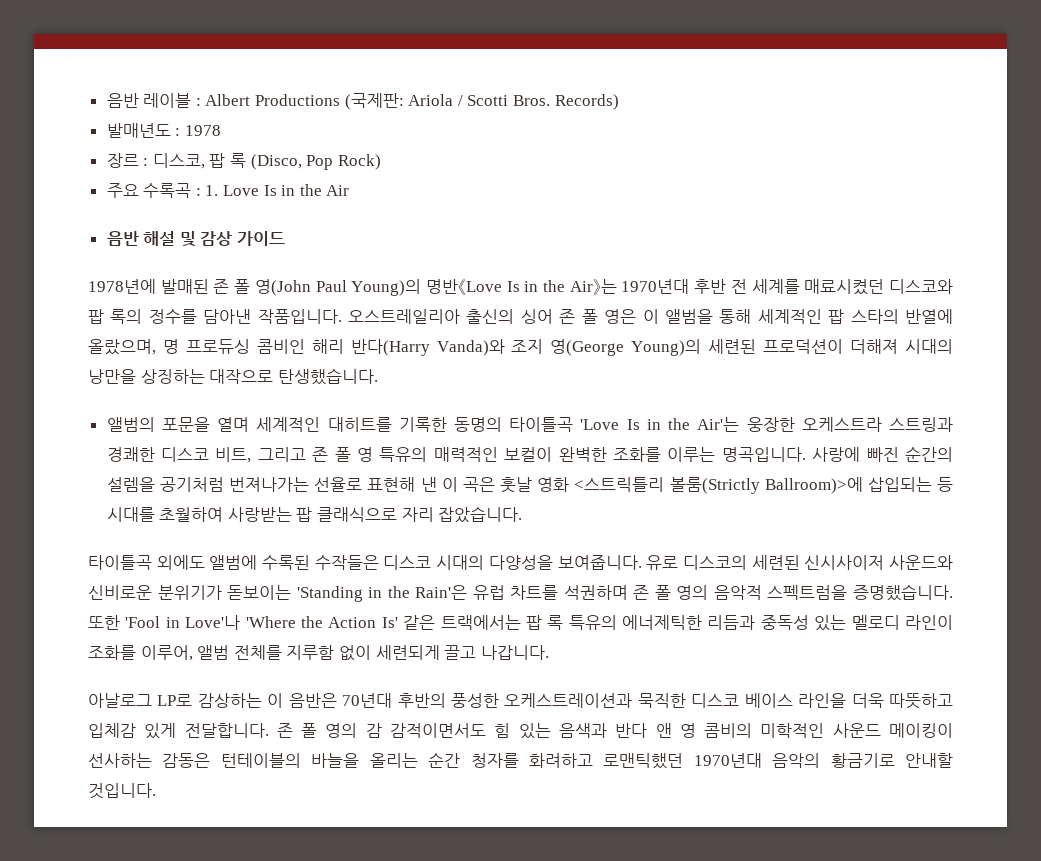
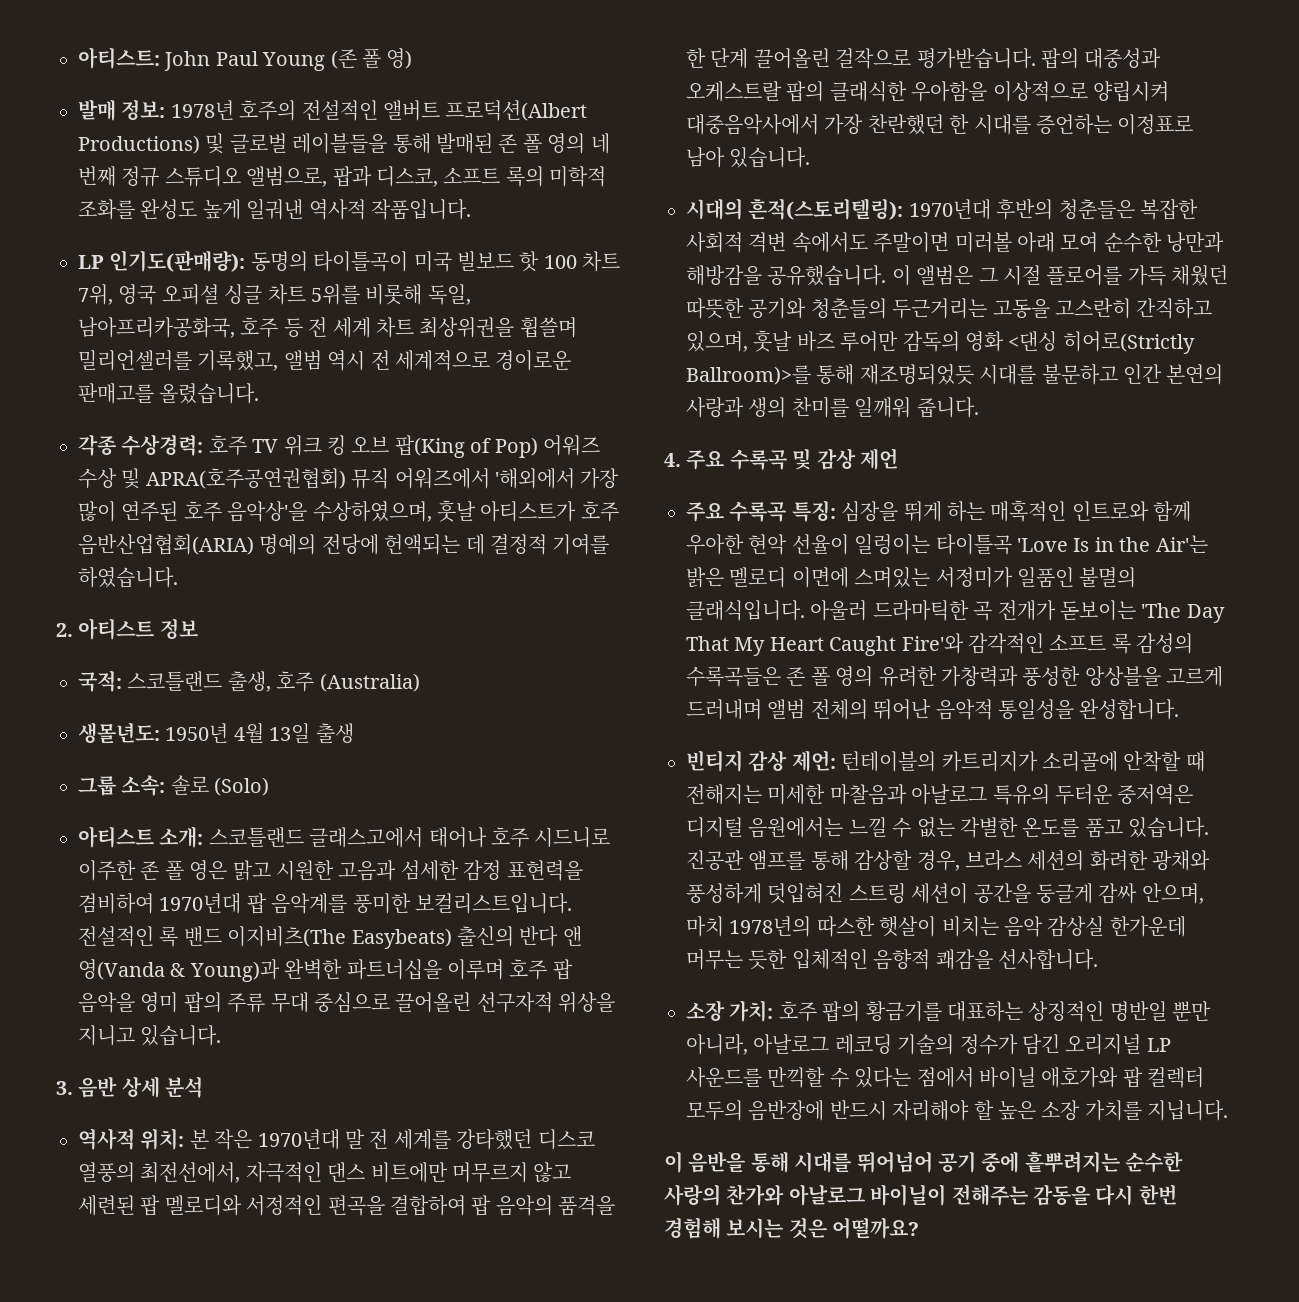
- 음반 레이블 : Albert Productions (국제판: Ariola / Scotti Bros. Records)
- 발매년도 : 1978
- 장르 : 디스코, 팝 록 (Disco, Pop Rock)
- 주요 수록곡 : 1. Love Is in the Air
- 음반 해설 및 감상 가이드
- 1978년에 발매된 존 폴 영(John Paul Young)의 명반《Love Is in the Air》는 1970년대 후반 전 세계를 매료시켰던 디스코와 팝 록의 정수를 담아낸 작품입니다. 오스트레일리아 출신의 싱어 존 폴 영은 이 앨범을 통해 세계적인 팝 스타의 반열에 올랐으며, 명 프로듀싱 콤비인 해리 반다(Harry Vanda)와 조지 영(George Young)의 세련된 프로덕션이 더해져 시대의 낭만을 상징하는 대작으로 탄생했습니다.
- 앨범의 포문을 열며 세계적인 대히트를 기록한 동명의 타이틀곡 'Love Is in the Air'는 웅장한 오케스트라 스트링과 경쾌한 디스코 비트, 그리고 존 폴 영 특유의 매력적인 보컬이 완벽한 조화를 이루는 명곡입니다. 사랑에 빠진 순간의 설렘을 공기처럼 번져나가는 선율로 표현해 낸 이 곡은 훗날 영화 <스트릭틀리 볼룸(Strictly Ballroom)>에 삽입되는 등 시대를 초월하여 사랑받는 팝 클래식으로 자리 잡았습니다.
- 타이틀곡 외에도 앨범에 수록된 수작들은 디스코 시대의 다양성을 보여줍니다. 유로 디스코의 세련된 신시사이저 사운드와 신비로운 분위기가 돋보이는 'Standing in the Rain'은 유럽 차트를 석권하며 존 폴 영의 음악적 스펙트럼을 증명했습니다. 또한 'Fool in Love'나 'Where the Action Is' 같은 트랙에서는 팝 록 특유의 에너제틱한 리듬과 중독성 있는 멜로디 라인이 조화를 이루어, 앨범 전체를 지루함 없이 세련되게 끌고 나갑니다.
- 아날로그 LP로 감상하는 이 음반은 70년대 후반의 풍성한 오케스트레이션과 묵직한 디스코 베이스 라인을 더욱 따뜻하고 입체감 있게 전달합니다. 존 폴 영의 감 감적이면서도 힘 있는 음색과 반다 앤 영 콤비의 미학적인 사운드 메이킹이 선사하는 감동은 턴테이블의 바늘을 올리는 순간 청자를 화려하고 로맨틱했던 1970년대 음악의 황금기로 안내할 것입니다.
+ 아티스트: John Paul Young (존 폴 영)
+ 발매 정보: 1978년 호주의 전설적인 앨버트 프로덕션(Albert Productions) 및 글로벌 레이블들을 통해 발매된 존 폴 영의 네 번째 정규 스튜디오 앨범으로, 팝과 디스코, 소프트 록의 미학적 조화를 완성도 높게 일궈낸 역사적 작품입니다.
+ LP 인기도(판매량): 동명의 타이틀곡이 미국 빌보드 핫 100 차트 7위, 영국 오피셜 싱글 차트 5위를 비롯해 독일, 남아프리카공화국, 호주 등 전 세계 차트 최상위권을 휩쓸며 밀리언셀러를 기록했고, 앨범 역시 전 세계적으로 경이로운 판매고를 올렸습니다.
+ 각종 수상경력: 호주 TV 위크 킹 오브 팝(King of Pop) 어워즈 수상 및 APRA(호주공연권협회) 뮤직 어워즈에서 '해외에서 가장 많이 연주된 호주 음악상'을 수상하였으며, 훗날 아티스트가 호주 음반산업협회(ARIA) 명예의 전당에 헌액되는 데 결정적 기여를 하였습니다.
+ 2. 아티스트 정보
+ 국적: 스코틀랜드 출생, 호주 (Australia)
+ 생몰년도: 1950년 4월 13일 출생
+ 그룹 소속: 솔로 (Solo)
+ 아티스트 소개: 스코틀랜드 글래스고에서 태어나 호주 시드니로 이주한 존 폴 영은 맑고 시원한 고음과 섬세한 감정 표현력을 겸비하여 1970년대 팝 음악계를 풍미한 보컬리스트입니다. 전설적인 록 밴드 이지비츠(The Easybeats) 출신의 반다 앤 영(Vanda & Young)과 완벽한 파트너십을 이루며 호주 팝 음악을 영미 팝의 주류 무대 중심으로 끌어올린 선구자적 위상을 지니고 있습니다.
+ 3. 음반 상세 분석
+ 역사적 위치: 본 작은 1970년대 말 전 세계를 강타했던 디스코 열풍의 최전선에서, 자극적인 댄스 비트에만 머무르지 않고 세련된 팝 멜로디와 서정적인 편곡을 결합하여 팝 음악의 품격을 한 단계 끌어올린 걸작으로 평가받습니다. 팝의 대중성과 오케스트랄 팝의 클래식한 우아함을 이상적으로 양립시켜 대중음악사에서 가장 찬란했던 한 시대를 증언하는 이정표로 남아 있습니다.
+ 시대의 흔적(스토리텔링): 1970년대 후반의 청춘들은 복잡한 사회적 격변 속에서도 주말이면 미러볼 아래 모여 순수한 낭만과 해방감을 공유했습니다. 이 앨범은 그 시절 플로어를 가득 채웠던 따뜻한 공기와 청춘들의 두근거리는 고동을 고스란히 간직하고 있으며, 훗날 바즈 루어만 감독의 영화 <댄싱 히어로(Strictly Ballroom)>를 통해 재조명되었듯 시대를 불문하고 인간 본연의 사랑과 생의 찬미를 일깨워 줍니다.
+ 4. 주요 수록곡 및 감상 제언
+ 주요 수록곡 특징: 심장을 뛰게 하는 매혹적인 인트로와 함께 우아한 현악 선율이 일렁이는 타이틀곡 'Love Is in the Air'는 밝은 멜로디 이면에 스며있는 서정미가 일품인 불멸의 클래식입니다. 아울러 드라마틱한 곡 전개가 돋보이는 'The Day That My Heart Caught Fire'와 감각적인 소프트 록 감성의 수록곡들은 존 폴 영의 유려한 가창력과 풍성한 앙상블을 고르게 드러내며 앨범 전체의 뛰어난 음악적 통일성을 완성합니다.
+ 빈티지 감상 제언: 턴테이블의 카트리지가 소리골에 안착할 때 전해지는 미세한 마찰음과 아날로그 특유의 두터운 중저역은 디지털 음원에서는 느낄 수 없는 각별한 온도를 품고 있습니다. 진공관 앰프를 통해 감상할 경우, 브라스 세션의 화려한 광채와 풍성하게 덧입혀진 스트링 세션이 공간을 둥글게 감싸 안으며, 마치 1978년의 따스한 햇살이 비치는 음악 감상실 한가운데 머무는 듯한 입체적인 음향적 쾌감을 선사합니다.
+ 소장 가치: 호주 팝의 황금기를 대표하는 상징적인 명반일 뿐만 아니라, 아날로그 레코딩 기술의 정수가 담긴 오리지널 LP 사운드를 만끽할 수 있다는 점에서 바이닐 애호가와 팝 컬렉터 모두의 음반장에 반드시 자리해야 할 높은 소장 가치를 지닙니다.
+ 이 음반을 통해 시대를 뛰어넘어 공기 중에 흩뿌려지는 순수한 사랑의 찬가와 아날로그 바이닐이 전해주는 감동을 다시 한번 경험해 보시는 것은 어떨까요?

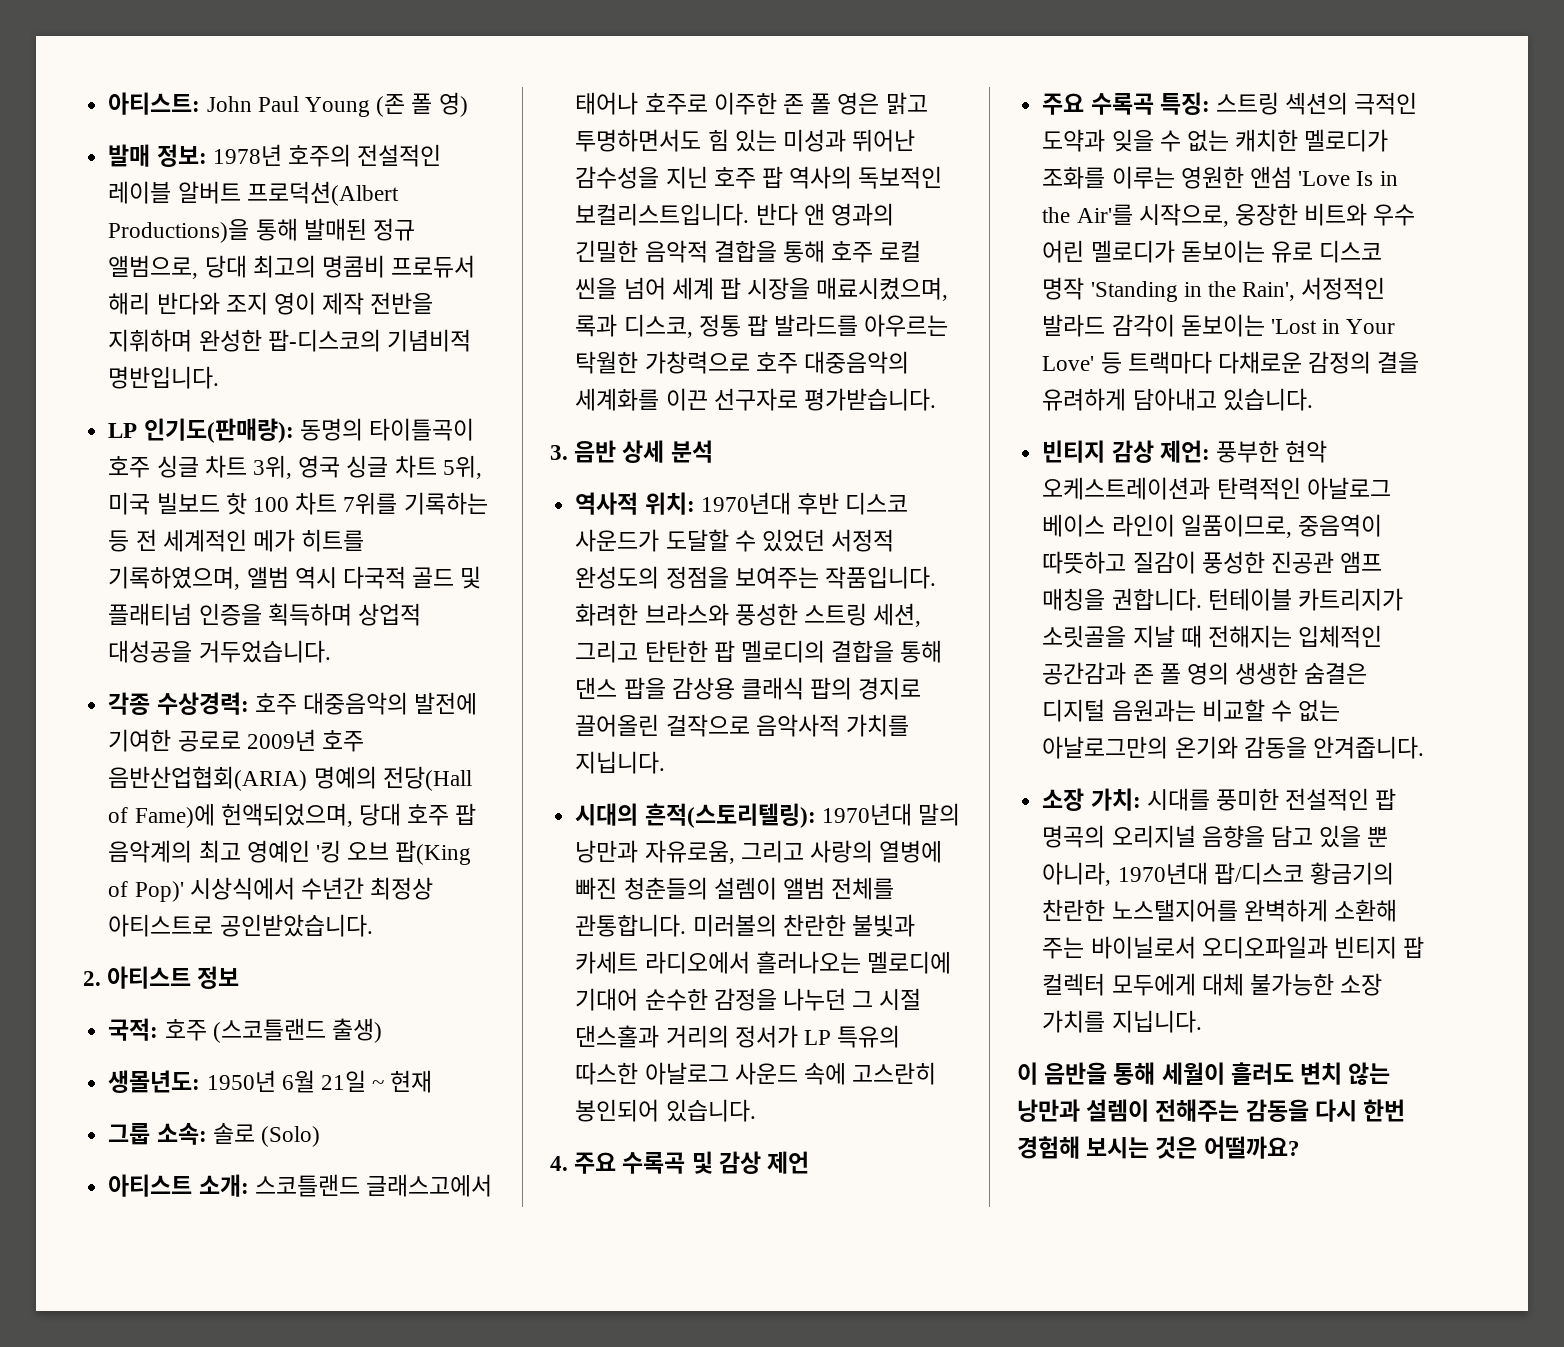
- 발매 정보: 1978년 호주의 전설적인 앨버트 프로덕션(Albert Productions) 및 글로벌 레이블들을 통해 발매된 존 폴 영의 네 번째 정규 스튜디오 앨범으로, 팝과 디스코, 소프트 록의 미학적 조화를 완성도 높게 일궈낸 역사적 작품입니다.
- LP 인기도(판매량): 동명의 타이틀곡이 미국 빌보드 핫 100 차트 7위, 영국 오피셜 싱글 차트 5위를 비롯해 독일, 남아프리카공화국, 호주 등 전 세계 차트 최상위권을 휩쓸며 밀리언셀러를 기록했고, 앨범 역시 전 세계적으로 경이로운 판매고를 올렸습니다.
- 각종 수상경력: 호주 TV 위크 킹 오브 팝(King of Pop) 어워즈 수상 및 APRA(호주공연권협회) 뮤직 어워즈에서 '해외에서 가장 많이 연주된 호주 음악상'을 수상하였으며, 훗날 아티스트가 호주 음반산업협회(ARIA) 명예의 전당에 헌액되는 데 결정적 기여를 하였습니다.
+ 발매 정보: 1978년 호주의 전설적인 레이블 알버트 프로덕션(Albert Productions)을 통해 발매된 정규 앨범으로, 당대 최고의 명콤비 프로듀서 해리 반다와 조지 영이 제작 전반을 지휘하며 완성한 팝-디스코의 기념비적 명반입니다.
+ LP 인기도(판매량): 동명의 타이틀곡이 호주 싱글 차트 3위, 영국 싱글 차트 5위, 미국 빌보드 핫 100 차트 7위를 기록하는 등 전 세계적인 메가 히트를 기록하였으며, 앨범 역시 다국적 골드 및 플래티넘 인증을 획득하며 상업적 대성공을 거두었습니다.
+ 각종 수상경력: 호주 대중음악의 발전에 기여한 공로로 2009년 호주 음반산업협회(ARIA) 명예의 전당(Hall of Fame)에 헌액되었으며, 당대 호주 팝 음악계의 최고 영예인 '킹 오브 팝(King of Pop)' 시상식에서 수년간 최정상 아티스트로 공인받았습니다.
  2. 아티스트 정보
- 국적: 스코틀랜드 출생, 호주 (Australia)
- 생몰년도: 1950년 4월 13일 출생
+ 국적: 호주 (스코틀랜드 출생)
+ 생몰년도: 1950년 6월 21일 ~ 현재
- 아티스트 소개: 스코틀랜드 글래스고에서 태어나 호주 시드니로 이주한 존 폴 영은 맑고 시원한 고음과 섬세한 감정 표현력을 겸비하여 1970년대 팝 음악계를 풍미한 보컬리스트입니다. 전설적인 록 밴드 이지비츠(The Easybeats) 출신의 반다 앤 영(Vanda & Young)과 완벽한 파트너십을 이루며 호주 팝 음악을 영미 팝의 주류 무대 중심으로 끌어올린 선구자적 위상을 지니고 있습니다.
+ 아티스트 소개: 스코틀랜드 글래스고에서 태어나 호주로 이주한 존 폴 영은 맑고 투명하면서도 힘 있는 미성과 뛰어난 감수성을 지닌 호주 팝 역사의 독보적인 보컬리스트입니다. 반다 앤 영과의 긴밀한 음악적 결합을 통해 호주 로컬 씬을 넘어 세계 팝 시장을 매료시켰으며, 록과 디스코, 정통 팝 발라드를 아우르는 탁월한 가창력으로 호주 대중음악의 세계화를 이끈 선구자로 평가받습니다.
- 역사적 위치: 본 작은 1970년대 말 전 세계를 강타했던 디스코 열풍의 최전선에서, 자극적인 댄스 비트에만 머무르지 않고 세련된 팝 멜로디와 서정적인 편곡을 결합하여 팝 음악의 품격을 한 단계 끌어올린 걸작으로 평가받습니다. 팝의 대중성과 오케스트랄 팝의 클래식한 우아함을 이상적으로 양립시켜 대중음악사에서 가장 찬란했던 한 시대를 증언하는 이정표로 남아 있습니다.
- 시대의 흔적(스토리텔링): 1970년대 후반의 청춘들은 복잡한 사회적 격변 속에서도 주말이면 미러볼 아래 모여 순수한 낭만과 해방감을 공유했습니다. 이 앨범은 그 시절 플로어를 가득 채웠던 따뜻한 공기와 청춘들의 두근거리는 고동을 고스란히 간직하고 있으며, 훗날 바즈 루어만 감독의 영화 <댄싱 히어로(Strictly Ballroom)>를 통해 재조명되었듯 시대를 불문하고 인간 본연의 사랑과 생의 찬미를 일깨워 줍니다.
+ 역사적 위치: 1970년대 후반 디스코 사운드가 도달할 수 있었던 서정적 완성도의 정점을 보여주는 작품입니다. 화려한 브라스와 풍성한 스트링 세션, 그리고 탄탄한 팝 멜로디의 결합을 통해 댄스 팝을 감상용 클래식 팝의 경지로 끌어올린 걸작으로 음악사적 가치를 지닙니다.
+ 시대의 흔적(스토리텔링): 1970년대 말의 낭만과 자유로움, 그리고 사랑의 열병에 빠진 청춘들의 설렘이 앨범 전체를 관통합니다. 미러볼의 찬란한 불빛과 카세트 라디오에서 흘러나오는 멜로디에 기대어 순수한 감정을 나누던 그 시절 댄스홀과 거리의 정서가 LP 특유의 따스한 아날로그 사운드 속에 고스란히 봉인되어 있습니다.
- 주요 수록곡 특징: 심장을 뛰게 하는 매혹적인 인트로와 함께 우아한 현악 선율이 일렁이는 타이틀곡 'Love Is in the Air'는 밝은 멜로디 이면에 스며있는 서정미가 일품인 불멸의 클래식입니다. 아울러 드라마틱한 곡 전개가 돋보이는 'The Day That My Heart Caught Fire'와 감각적인 소프트 록 감성의 수록곡들은 존 폴 영의 유려한 가창력과 풍성한 앙상블을 고르게 드러내며 앨범 전체의 뛰어난 음악적 통일성을 완성합니다.
- 빈티지 감상 제언: 턴테이블의 카트리지가 소리골에 안착할 때 전해지는 미세한 마찰음과 아날로그 특유의 두터운 중저역은 디지털 음원에서는 느낄 수 없는 각별한 온도를 품고 있습니다. 진공관 앰프를 통해 감상할 경우, 브라스 세션의 화려한 광채와 풍성하게 덧입혀진 스트링 세션이 공간을 둥글게 감싸 안으며, 마치 1978년의 따스한 햇살이 비치는 음악 감상실 한가운데 머무는 듯한 입체적인 음향적 쾌감을 선사합니다.
- 소장 가치: 호주 팝의 황금기를 대표하는 상징적인 명반일 뿐만 아니라, 아날로그 레코딩 기술의 정수가 담긴 오리지널 LP 사운드를 만끽할 수 있다는 점에서 바이닐 애호가와 팝 컬렉터 모두의 음반장에 반드시 자리해야 할 높은 소장 가치를 지닙니다.
+ 주요 수록곡 특징: 스트링 섹션의 극적인 도약과 잊을 수 없는 캐치한 멜로디가 조화를 이루는 영원한 앤섬 'Love Is in the Air'를 시작으로, 웅장한 비트와 우수 어린 멜로디가 돋보이는 유로 디스코 명작 'Standing in the Rain', 서정적인 발라드 감각이 돋보이는 'Lost in Your Love' 등 트랙마다 다채로운 감정의 결을 유려하게 담아내고 있습니다.
+ 빈티지 감상 제언: 풍부한 현악 오케스트레이션과 탄력적인 아날로그 베이스 라인이 일품이므로, 중음역이 따뜻하고 질감이 풍성한 진공관 앰프 매칭을 권합니다. 턴테이블 카트리지가 소릿골을 지날 때 전해지는 입체적인 공간감과 존 폴 영의 생생한 숨결은 디지털 음원과는 비교할 수 없는 아날로그만의 온기와 감동을 안겨줍니다.
+ 소장 가치: 시대를 풍미한 전설적인 팝 명곡의 오리지널 음향을 담고 있을 뿐 아니라, 1970년대 팝/디스코 황금기의 찬란한 노스탤지어를 완벽하게 소환해 주는 바이닐로서 오디오파일과 빈티지 팝 컬렉터 모두에게 대체 불가능한 소장 가치를 지닙니다.
- 이 음반을 통해 시대를 뛰어넘어 공기 중에 흩뿌려지는 순수한 사랑의 찬가와 아날로그 바이닐이 전해주는 감동을 다시 한번 경험해 보시는 것은 어떨까요?
+ 이 음반을 통해 세월이 흘러도 변치 않는 낭만과 설렘이 전해주는 감동을 다시 한번 경험해 보시는 것은 어떨까요?

